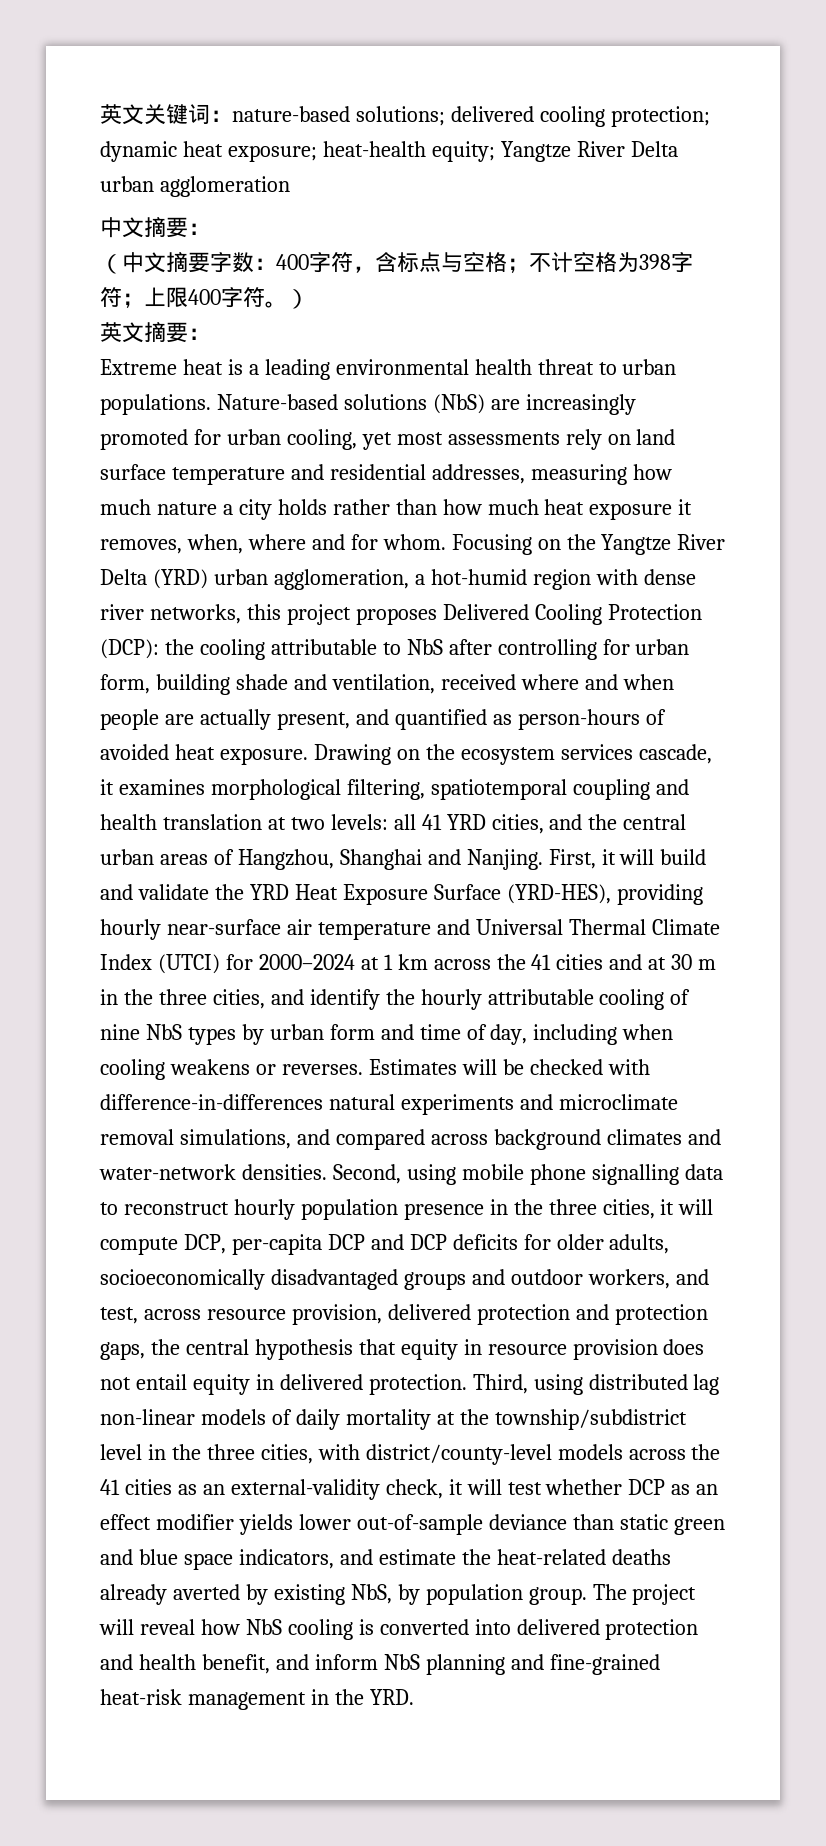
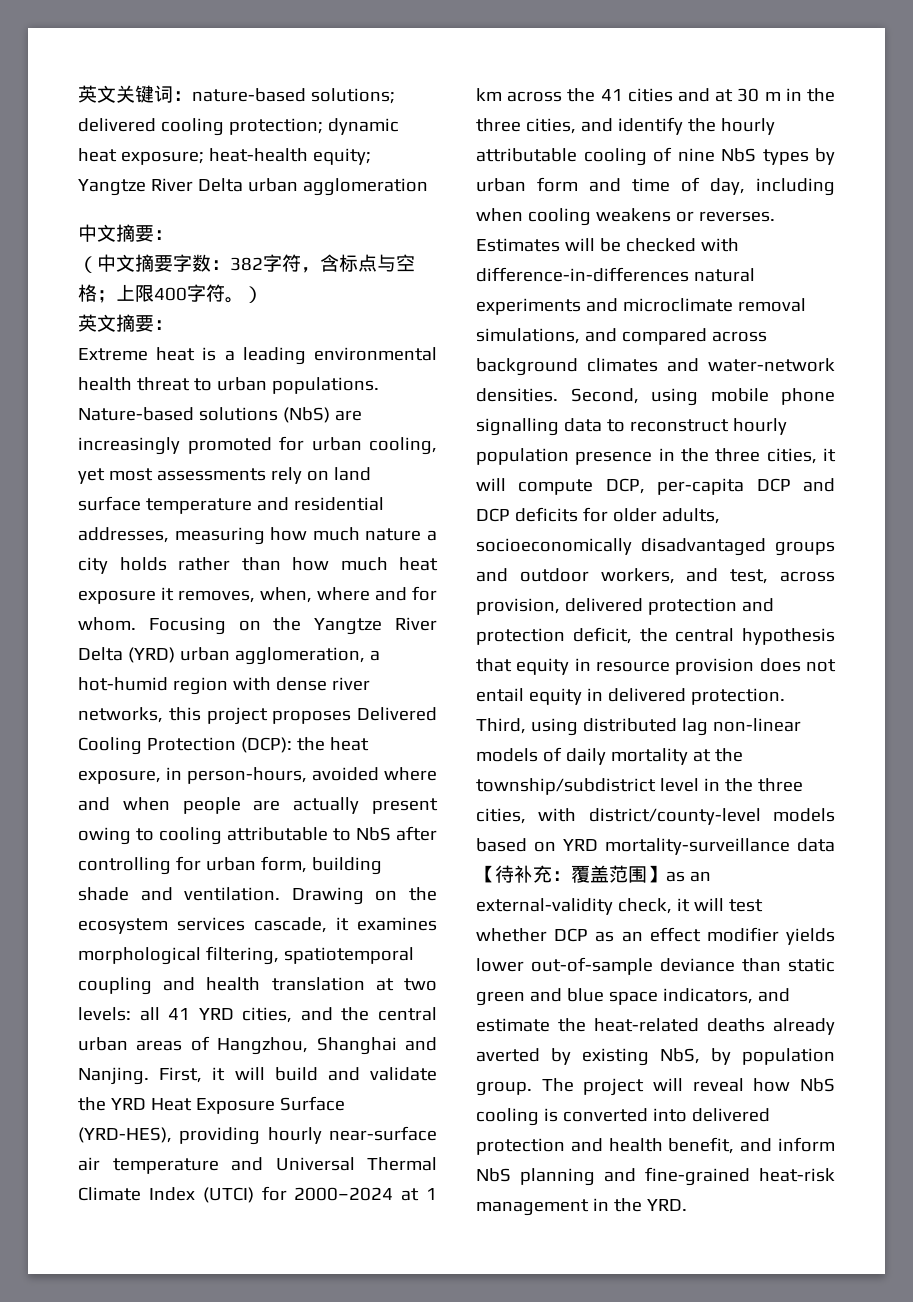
- （中文摘要字数：400字符，含标点与空格；不计空格为398字符；上限400字符。）
+ （中文摘要字数：382字符，含标点与空格；上限400字符。）
- Focusing on the Yangtze River Delta (YRD) urban agglomeration, a hot-humid region with dense river networks, this project proposes Delivered Cooling Protection (DCP): the cooling attributable to NbS after controlling for urban form, building shade and ventilation, received where and when people are actually present, and quantified as person-hours of avoided heat exposure.
+ Focusing on the Yangtze River Delta (YRD) urban agglomeration, a hot-humid region with dense river networks, this project proposes Delivered Cooling Protection (DCP): the heat exposure, in person-hours, avoided where and when people are actually present owing to cooling attributable to NbS after controlling for urban form, building shade and ventilation.
- Second, using mobile phone signalling data to reconstruct hourly population presence in the three cities, it will compute DCP, per-capita DCP and DCP deficits for older adults, socioeconomically disadvantaged groups and outdoor workers, and test, across resource provision, delivered protection and protection gaps, the central hypothesis that equity in resource provision does not entail equity in delivered protection.
+ Second, using mobile phone signalling data to reconstruct hourly population presence in the three cities, it will compute DCP, per-capita DCP and DCP deficits for older adults, socioeconomically disadvantaged groups and outdoor workers, and test, across provision, delivered protection and protection deficit, the central hypothesis that equity in resource provision does not entail equity in delivered protection.
- Third, using distributed lag non-linear models of daily mortality at the township/subdistrict level in the three cities, with district/county-level models across the 41 cities as an external-validity check, it will test whether DCP as an effect modifier yields lower out-of-sample deviance than static green and blue space indicators, and estimate the heat-related deaths already averted by existing NbS, by population group.
+ Third, using distributed lag non-linear models of daily mortality at the township/subdistrict level in the three cities, with district/county-level models based on YRD mortality-surveillance data【待补充：覆盖范围】as an external-validity check, it will test whether DCP as an effect modifier yields lower out-of-sample deviance than static green and blue space indicators, and estimate the heat-related deaths already averted by existing NbS, by population group.

